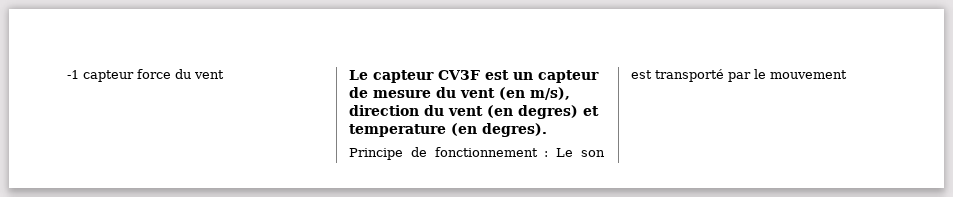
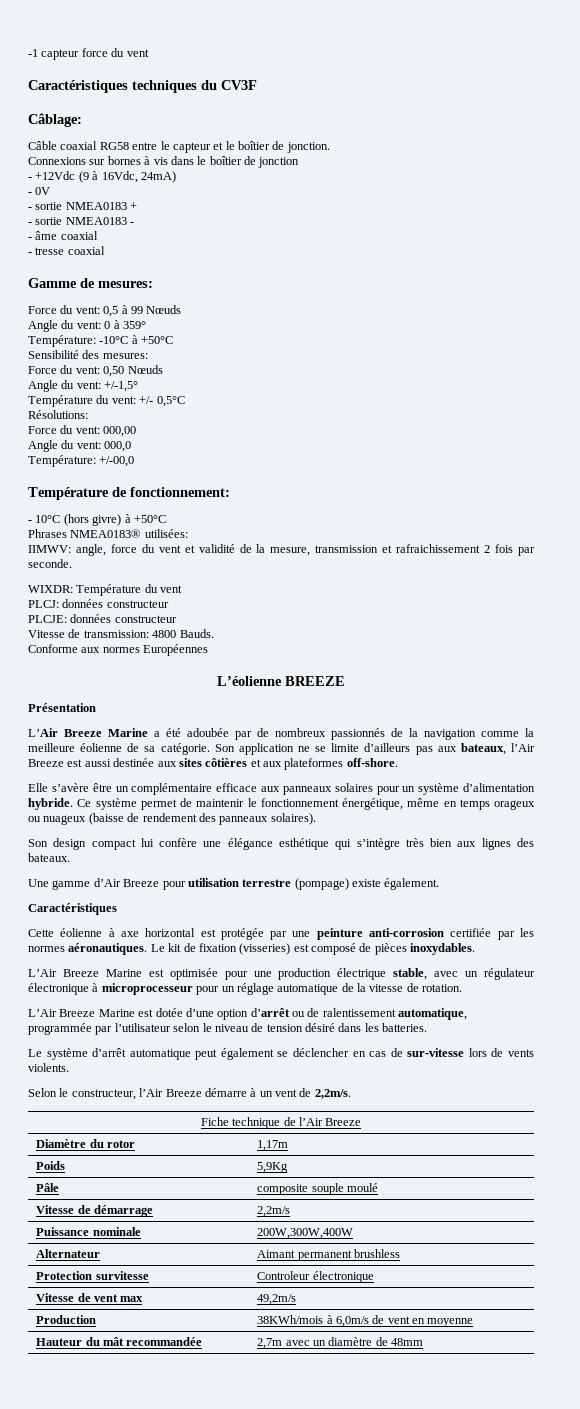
- Le capteur CV3F est un capteur de mesure du vent (en m/s), direction du vent (en degres) et temperature (en degres).
- Principe de fonctionnement : Le son est transporté par le mouvement
+ Caractéristiques techniques du CV3F
+ Câblage:
+ Câble coaxial RG58 entre le capteur et le boîtier de jonction.
+ Connexions sur bornes à vis dans le boîtier de jonction
+ - +12Vdc (9 à 16Vdc, 24mA)
+ - 0V
+ - sortie NMEA0183 +
+ - sortie NMEA0183 -
+ - âme coaxial
+ - tresse coaxial
+ Gamme de mesures:
+ Force du vent: 0,5 à 99 Nœuds
+ Angle du vent: 0 à 359°
+ Température: -10°C à +50°C
+ Sensibilité des mesures:
+ Force du vent: 0,50 Nœuds
+ Angle du vent: +/-1,5°
+ Température du vent: +/- 0,5°C
+ Résolutions:
+ Force du vent: 000,00
+ Angle du vent: 000,0
+ Température: +/-00,0
+ Température de fonctionnement:
+ - 10°C (hors givre) à +50°C
+ Phrases NMEA0183® utilisées:
+ IIMWV: angle, force du vent et validité de la mesure, transmission et rafraichissement 2 fois par seconde.
+ WIXDR: Température du vent
+ PLCJ: données constructeur
+ PLCJE: données constructeur
+ Vitesse de transmission: 4800 Bauds.
+ Conforme aux normes Européennes
+ L’éolienne BREEZE
+ Présentation
+ L’Air Breeze Marine a été adoubée par de nombreux passionnés de la navigation comme la meilleure éolienne de sa catégorie. Son application ne se limite d’ailleurs pas aux bateaux, l’Air Breeze est aussi destinée aux sites côtières et aux plateformes off-shore.
+ Elle s’avère être un complémentaire efficace aux panneaux solaires pour un système d’alimentation hybride. Ce système permet de maintenir le fonctionnement énergétique, même en temps orageux ou nuageux (baisse de rendement des panneaux solaires).
+ Son design compact lui confère une élégance esthétique qui s’intègre très bien aux lignes des bateaux.
+ Une gamme d’Air Breeze pour utilisation terrestre (pompage) existe également.
+ Caractéristiques
+ Cette éolienne à axe horizontal est protégée par une peinture anti-corrosion certifiée par les normes aéronautiques. Le kit de fixation (visseries) est composé de pièces inoxydables.
+ L’Air Breeze Marine est optimisée pour une production électrique stable, avec un régulateur électronique à microprocesseur pour un réglage automatique de la vitesse de rotation.
+ L’Air Breeze Marine est dotée d’une option d’arrêt ou de ralentissement automatique, programmée par l’utilisateur selon le niveau de tension désiré dans les batteries.
+ Le système d’arrêt automatique peut également se déclencher en cas de sur-vitesse lors de vents violents.
+ Selon le constructeur, l’Air Breeze démarre à un vent de 2,2m/s.
+ Fiche technique de l’Air Breeze
+ Diamètre du rotor | 1,17m
+ Poids | 5,9Kg
+ Pâle | composite souple moulé
+ Vitesse de démarrage | 2,2m/s
+ Puissance nominale | 200W,300W,400W
+ Alternateur | Aimant permanent brushless
+ Protection survitesse | Controleur électronique
+ Vitesse de vent max | 49,2m/s
+ Production | 38KWh/mois à 6,0m/s de vent en moyenne
+ Hauteur du mât recommandée | 2,7m avec un diamètre de 48mm

